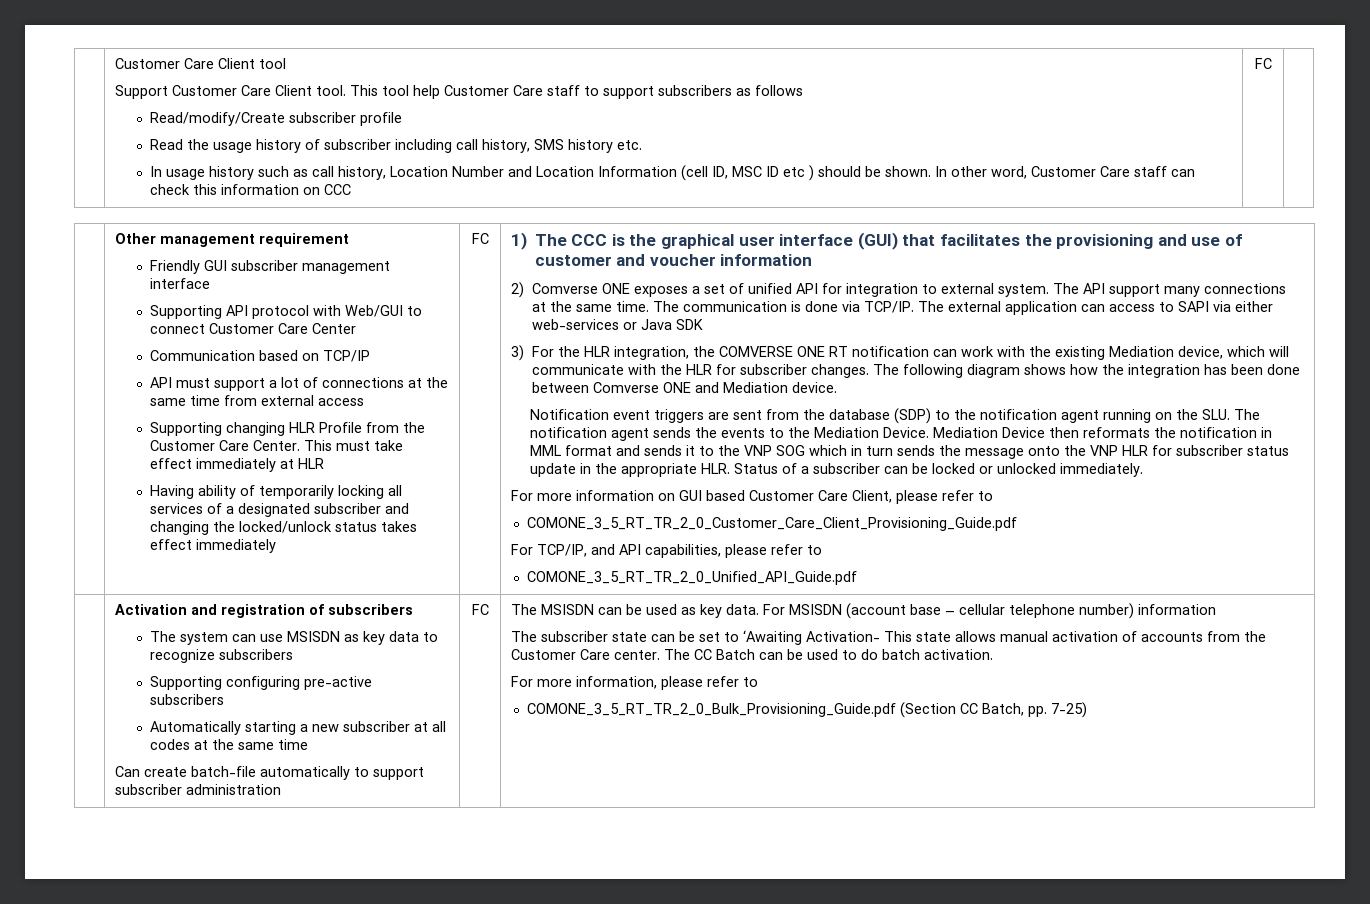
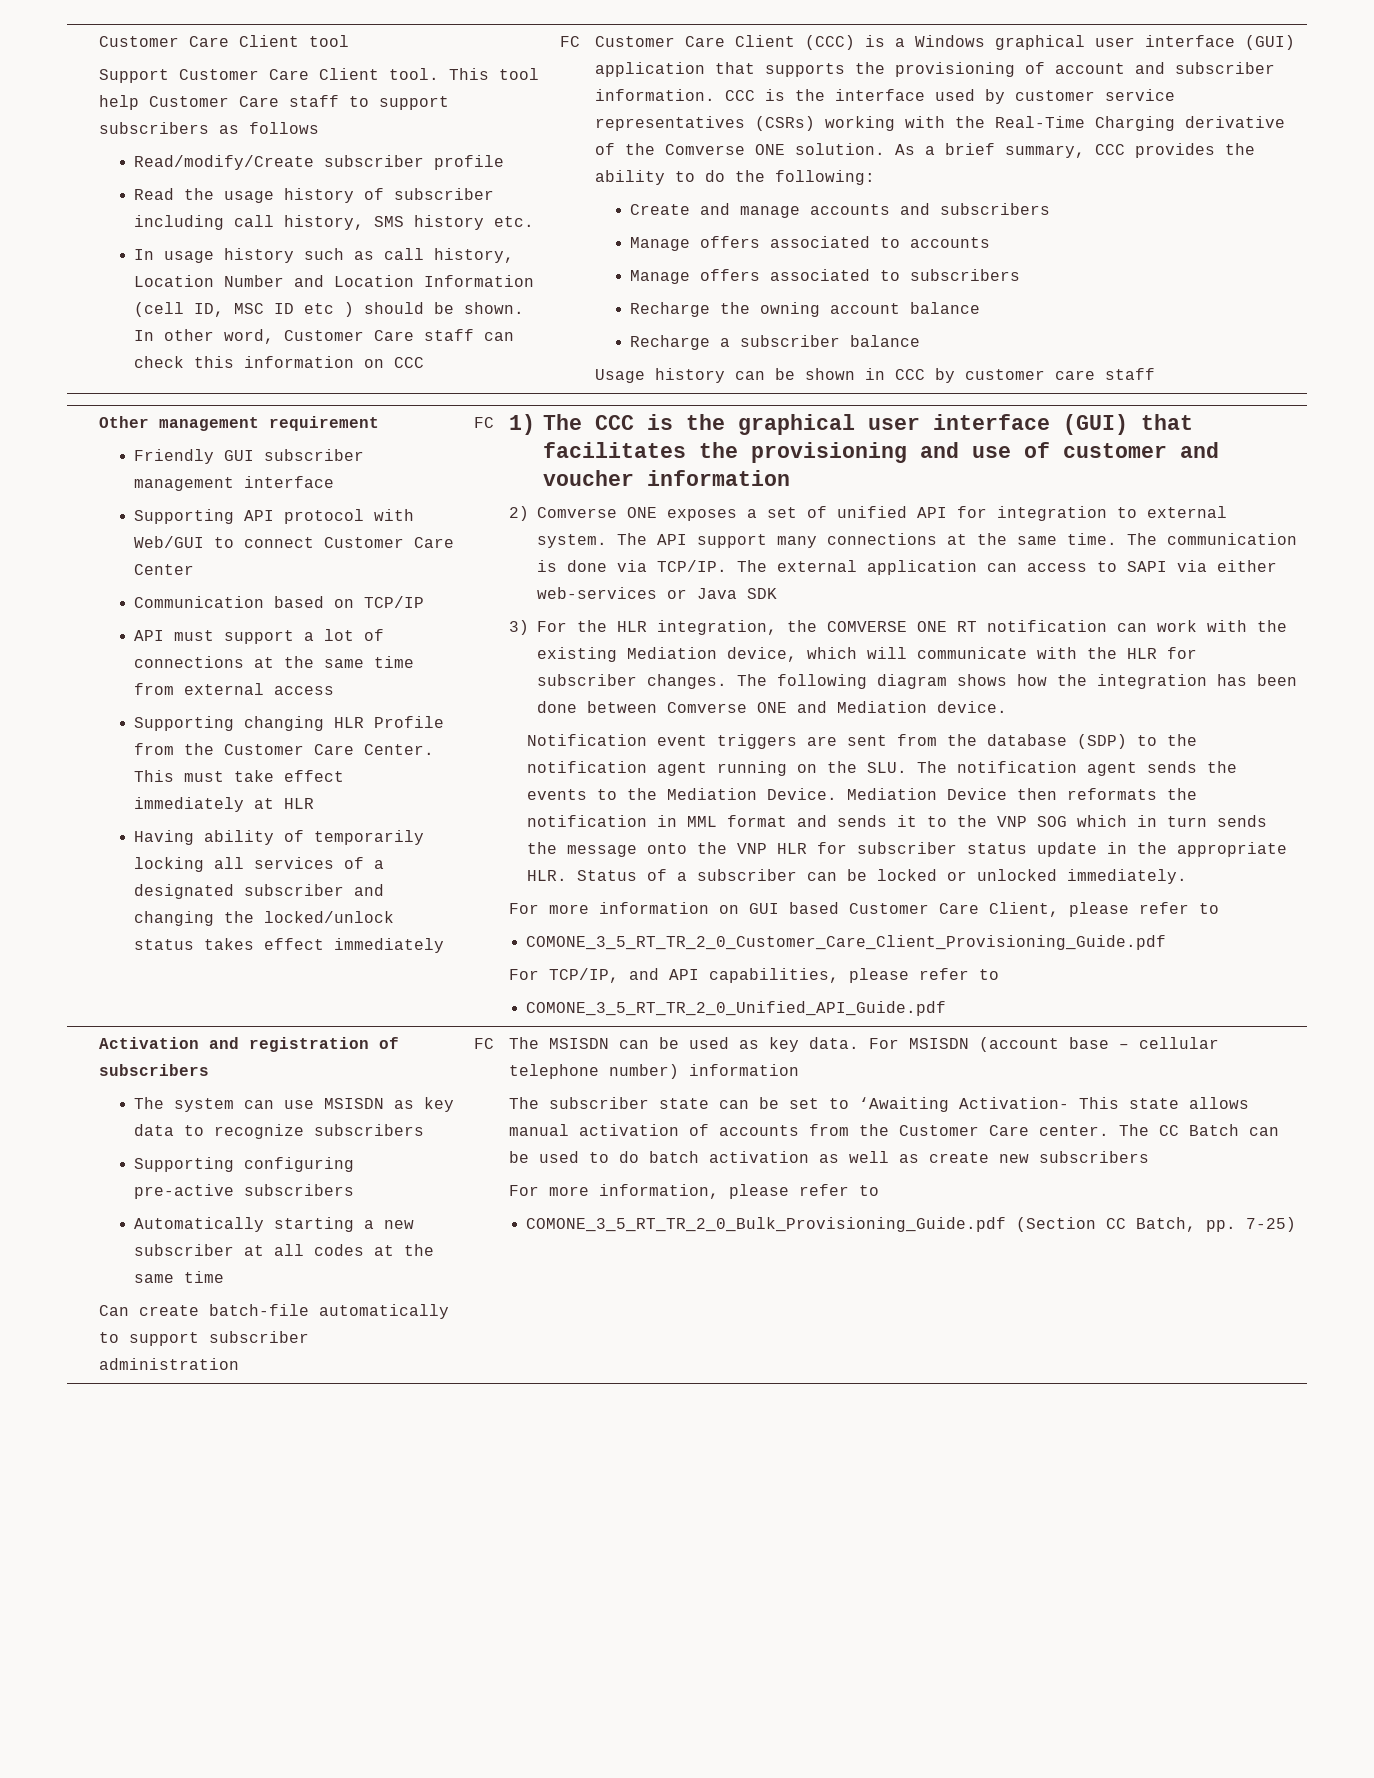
+ Customer Care Client (CCC) is a Windows graphical user interface (GUI) application that supports the provisioning of account and subscriber information. CCC is the interface used by customer service representatives (CSRs) working with the Real-Time Charging derivative of the Comverse ONE solution. As a brief summary, CCC provides the ability to do the following:
+ Create and manage accounts and subscribers
+ Manage offers associated to accounts
+ Manage offers associated to subscribers
+ Recharge the owning account balance
+ Recharge a subscriber balance
+ Usage history can be shown in CCC by customer care staff
- The CC Batch can be used to do batch activation.
+ The CC Batch can be used to do batch activation as well as create new subscribers

